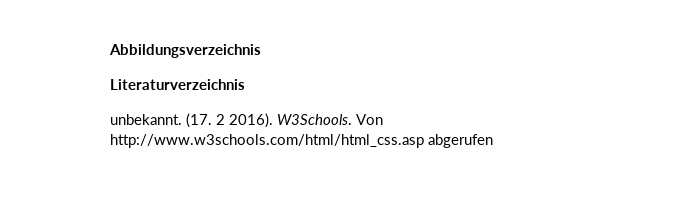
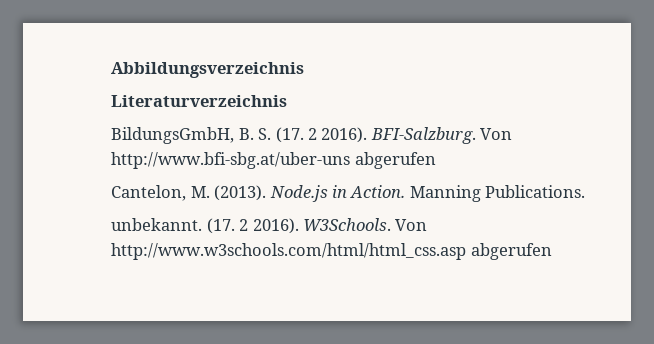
+ BildungsGmbH, B. S. (17. 2 2016). BFI-Salzburg. Von http://www.bfi-sbg.at/uber-uns abgerufen
+ Cantelon, M. (2013). Node.js in Action. Manning Publications.

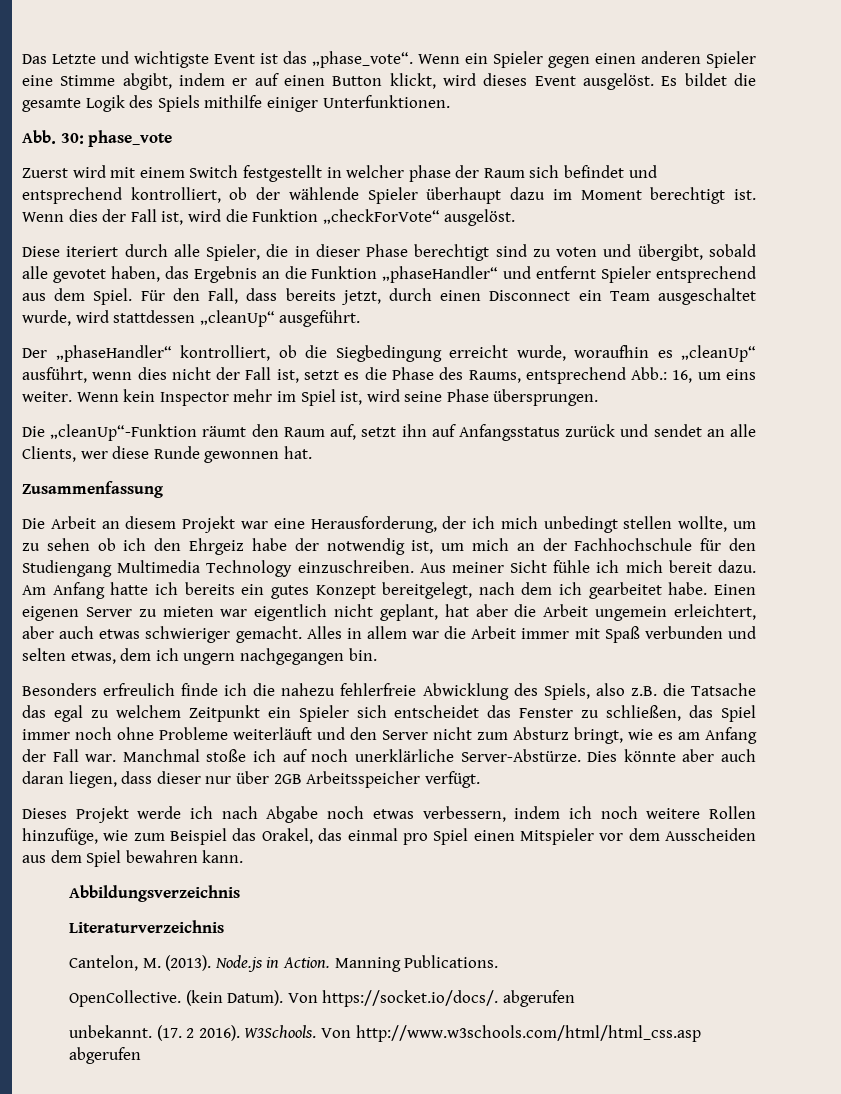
+ Das Letzte und wichtigste Event ist das „phase_vote“. Wenn ein Spieler gegen einen anderen Spieler eine Stimme abgibt, indem er auf einen Button klickt, wird dieses Event ausgelöst. Es bildet die gesamte Logik des Spiels mithilfe einiger Unterfunktionen.
+ Abb. 30: phase_vote
+ Zuerst wird mit einem Switch festgestellt in welcher phase der Raum sich befindet und entsprechend kontrolliert, ob der wählende Spieler überhaupt dazu im Moment berechtigt ist. Wenn dies der Fall ist, wird die Funktion „checkForVote“ ausgelöst.
+ Diese iteriert durch alle Spieler, die in dieser Phase berechtigt sind zu voten und übergibt, sobald alle gevotet haben, das Ergebnis an die Funktion „phaseHandler“ und entfernt Spieler entsprechend aus dem Spiel. Für den Fall, dass bereits jetzt, durch einen Disconnect ein Team ausgeschaltet wurde, wird stattdessen „cleanUp“ ausgeführt.
+ Der „phaseHandler“ kontrolliert, ob die Siegbedingung erreicht wurde, woraufhin es „cleanUp“ ausführt, wenn dies nicht der Fall ist, setzt es die Phase des Raums, entsprechend Abb.: 16, um eins weiter. Wenn kein Inspector mehr im Spiel ist, wird seine Phase übersprungen.
+ Die „cleanUp“-Funktion räumt den Raum auf, setzt ihn auf Anfangsstatus zurück und sendet an alle Clients, wer diese Runde gewonnen hat.
+ Zusammenfassung
+ Die Arbeit an diesem Projekt war eine Herausforderung, der ich mich unbedingt stellen wollte, um zu sehen ob ich den Ehrgeiz habe der notwendig ist, um mich an der Fachhochschule für den Studiengang Multimedia Technology einzuschreiben. Aus meiner Sicht fühle ich mich bereit dazu. Am Anfang hatte ich bereits ein gutes Konzept bereitgelegt, nach dem ich gearbeitet habe. Einen eigenen Server zu mieten war eigentlich nicht geplant, hat aber die Arbeit ungemein erleichtert, aber auch etwas schwieriger gemacht. Alles in allem war die Arbeit immer mit Spaß verbunden und selten etwas, dem ich ungern nachgegangen bin.
+ Besonders erfreulich finde ich die nahezu fehlerfreie Abwicklung des Spiels, also z.B. die Tatsache das egal zu welchem Zeitpunkt ein Spieler sich entscheidet das Fenster zu schließen, das Spiel immer noch ohne Probleme weiterläuft und den Server nicht zum Absturz bringt, wie es am Anfang der Fall war. Manchmal stoße ich auf noch unerklärliche Server-Abstürze. Dies könnte aber auch daran liegen, dass dieser nur über 2GB Arbeitsspeicher verfügt.
+ Dieses Projekt werde ich nach Abgabe noch etwas verbessern, indem ich noch weitere Rollen hinzufüge, wie zum Beispiel das Orakel, das einmal pro Spiel einen Mitspieler vor dem Ausscheiden aus dem Spiel bewahren kann.
  Abbildungsverzeichnis
  Literaturverzeichnis
- BildungsGmbH, B. S. (17. 2 2016). BFI-Salzburg. Von http://www.bfi-sbg.at/uber-uns abgerufen
+ OpenCollective. (kein Datum). Von https://socket.io/docs/. abgerufen

